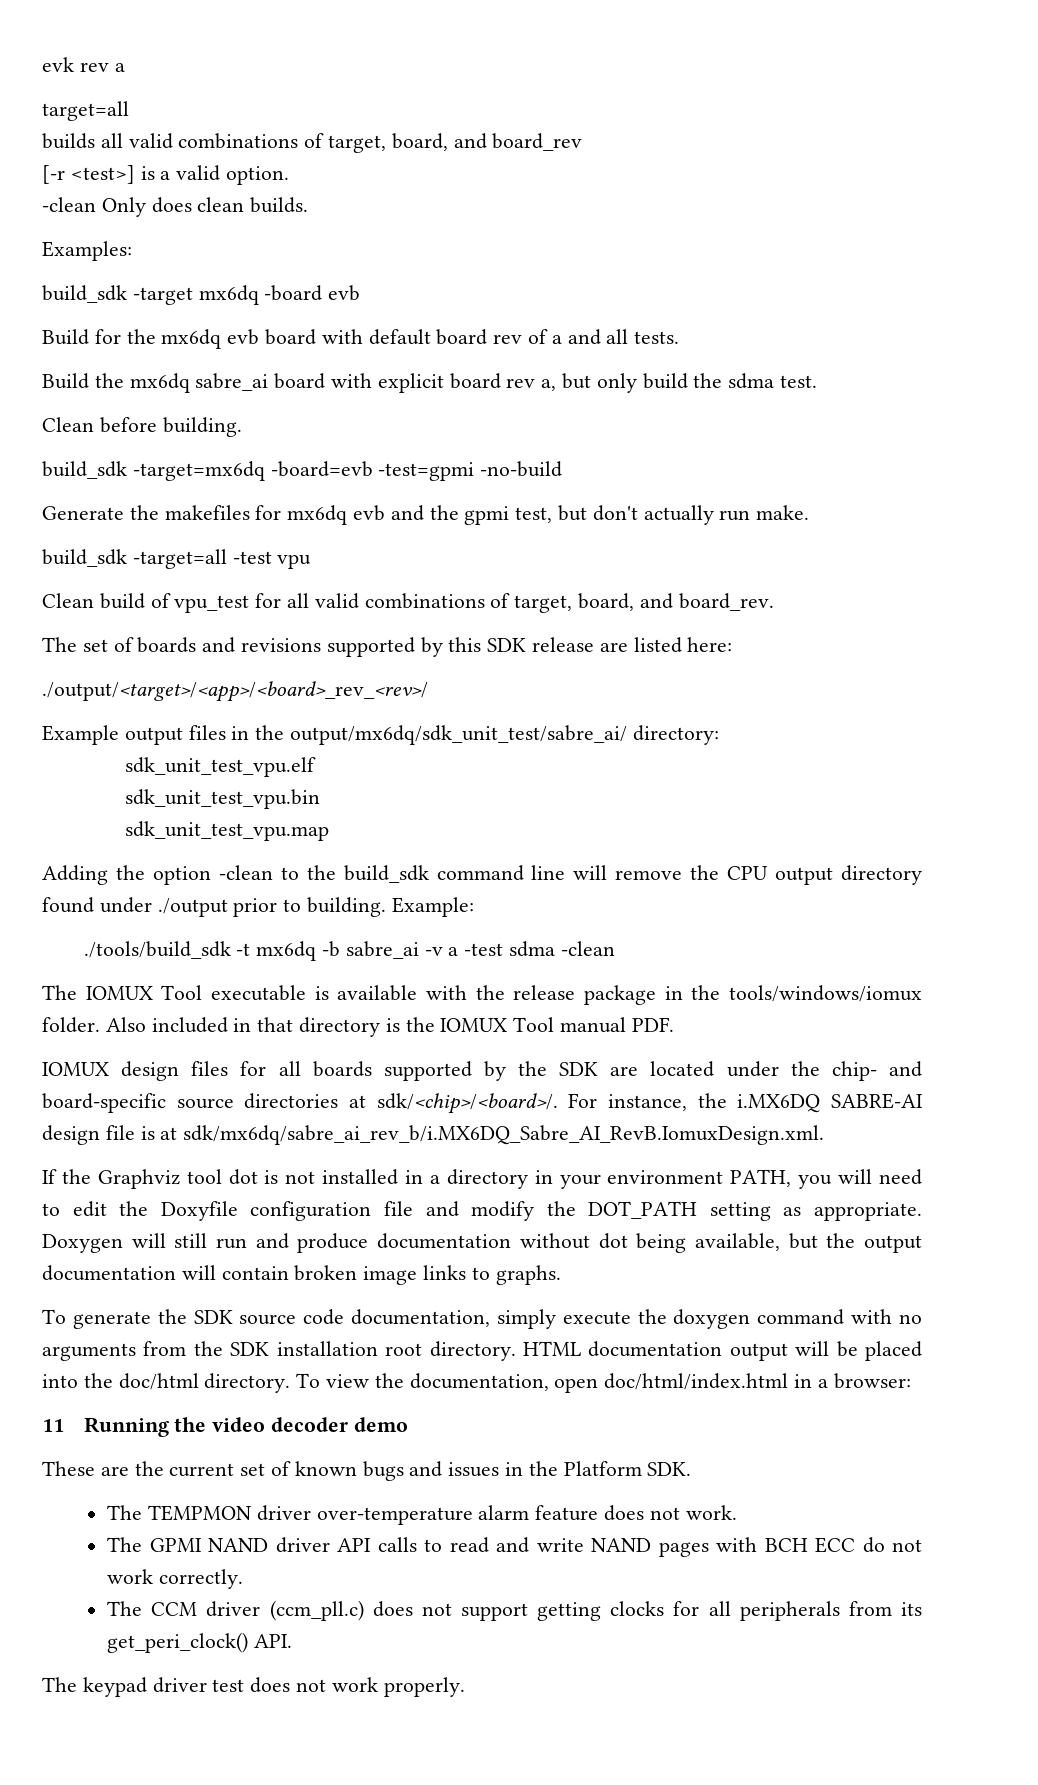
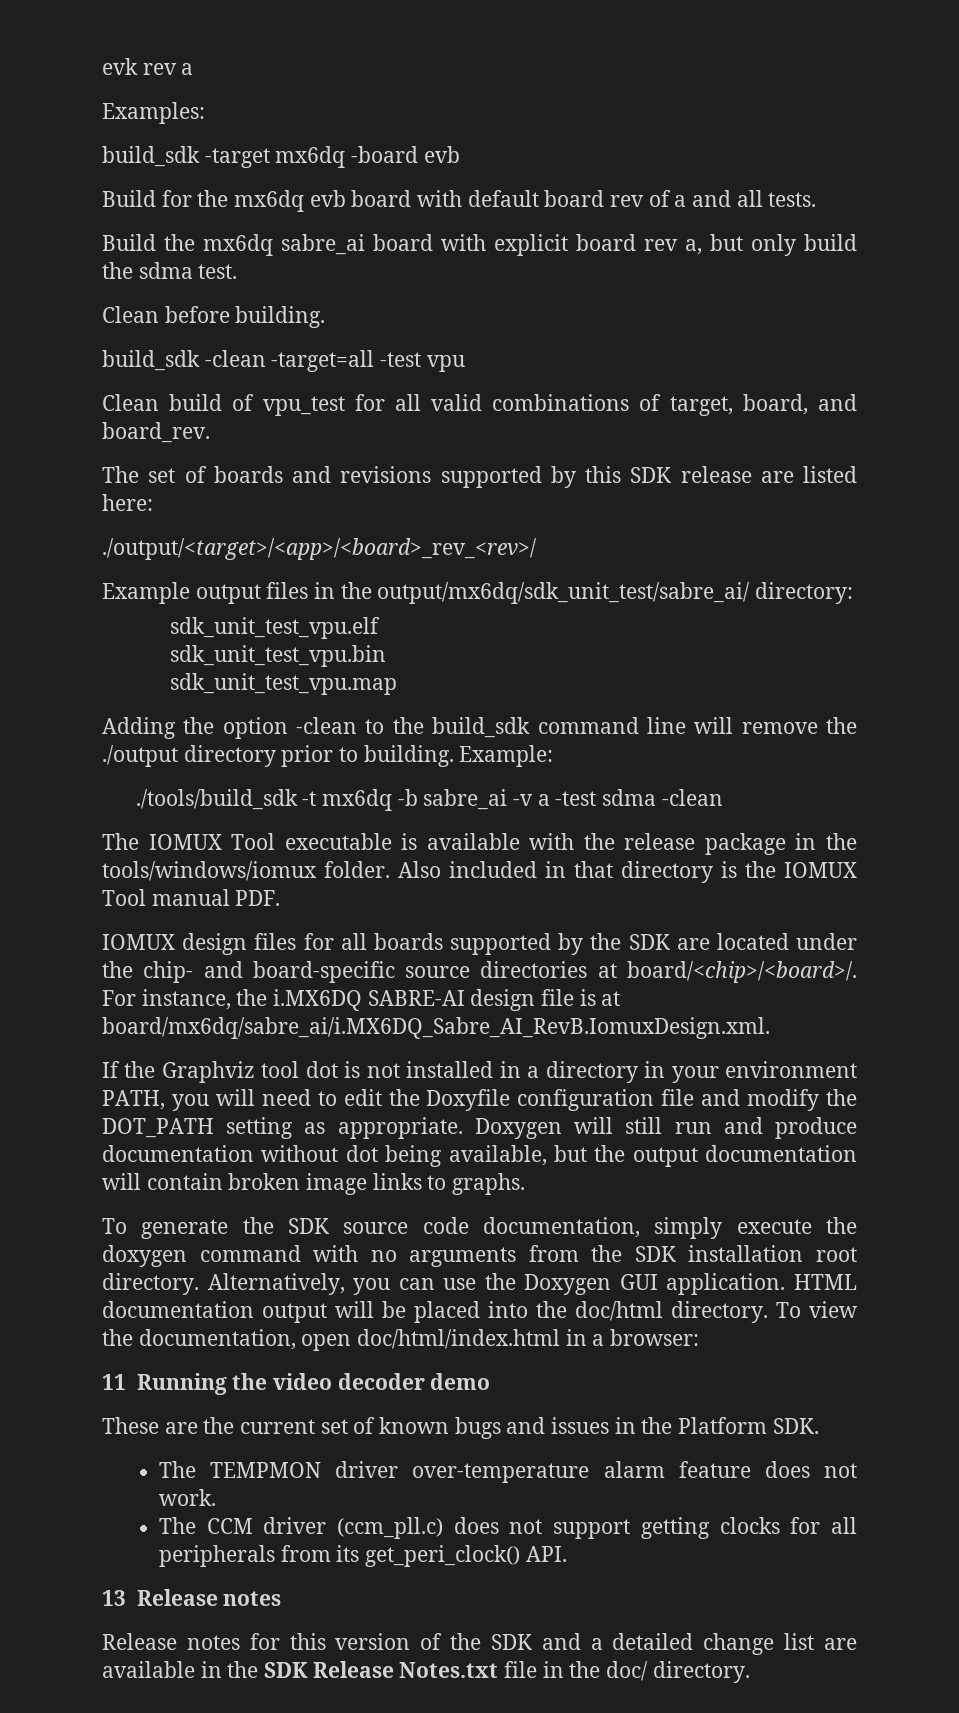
- target=all
- builds all valid combinations of target, board, and board_rev
- [-r <test>] is a valid option.
- -clean Only does clean builds.
- build_sdk -target=mx6dq -board=evb -test=gpmi -no-build
- Generate the makefiles for mx6dq evb and the gpmi test, but don't actually run make.
- build_sdk -target=all -test vpu
+ build_sdk -clean -target=all -test vpu
- Adding the option -clean to the build_sdk command line will remove the CPU output directory found under ./output prior to building.
+ Adding the option -clean to the build_sdk command line will remove the ./output directory prior to building.
- IOMUX design files for all boards supported by the SDK are located under the chip- and board-specific source directories at sdk/<chip>/<board>/.
+ IOMUX design files for all boards supported by the SDK are located under the chip- and board-specific source directories at board/<chip>/<board>/.
- For instance, the i.MX6DQ SABRE-AI design file is at sdk/mx6dq/sabre_ai_rev_b/i.MX6DQ_Sabre_AI_RevB.IomuxDesign.xml.
+ For instance, the i.MX6DQ SABRE-AI design file is at board/mx6dq/sabre_ai/i.MX6DQ_Sabre_AI_RevB.IomuxDesign.xml.
+ Alternatively, you can use the Doxygen GUI application.
- The GPMI NAND driver API calls to read and write NAND pages with BCH ECC do not work correctly.
- The keypad driver test does not work properly.
+ 13 Release notes
+ Release notes for this version of the SDK and a detailed change list are available in the SDK Release Notes.txt file in the doc/ directory.

